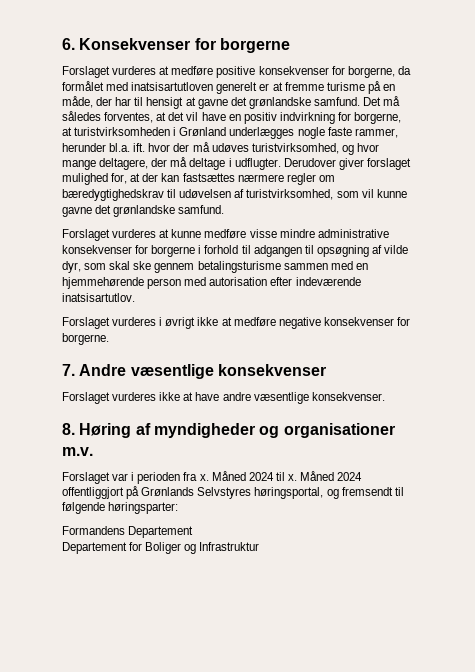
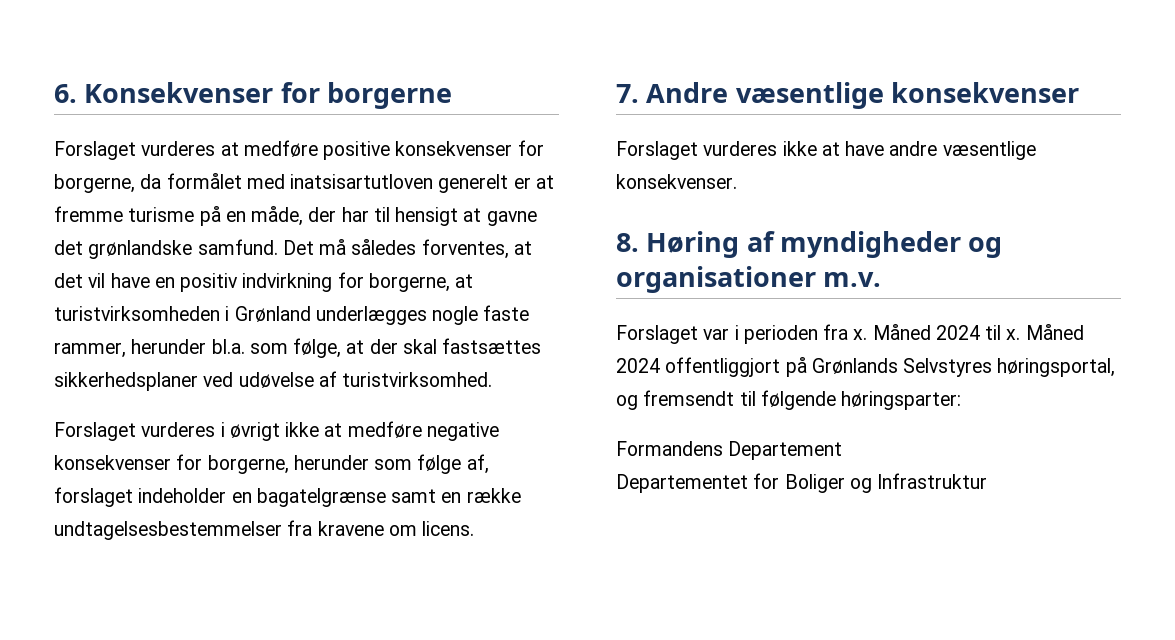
- Det må således forventes, at det vil have en positiv indvirkning for borgerne, at turistvirksomheden i Grønland underlægges nogle faste rammer, herunder bl.a. ift. hvor der må udøves turistvirksomhed, og hvor mange deltagere, der må deltage i udflugter. Derudover giver forslaget mulighed for, at der kan fastsættes nærmere regler om bæredygtighedskrav til udøvelsen af turistvirksomhed, som vil kunne gavne det grønlandske samfund.
- Forslaget vurderes at kunne medføre visse mindre administrative konsekvenser for borgerne i forhold til adgangen til opsøgning af vilde dyr, som skal ske gennem betalingsturisme sammen med en hjemmehørende person med autorisation efter indeværende inatsisartutlov.
+ Det må således forventes, at det vil have en positiv indvirkning for borgerne, at turistvirksomheden i Grønland underlægges nogle faste rammer, herunder bl.a. som følge, at der skal fastsættes sikkerhedsplaner ved udøvelse af turistvirksomhed.
- Forslaget vurderes i øvrigt ikke at medføre negative konsekvenser for borgerne.
+ Forslaget vurderes i øvrigt ikke at medføre negative konsekvenser for borgerne, herunder som følge af, forslaget indeholder en bagatelgrænse samt en række undtagelsesbestemmelser fra kravene om licens.
- Departement for Boliger og Infrastruktur
+ Departementet for Boliger og Infrastruktur

